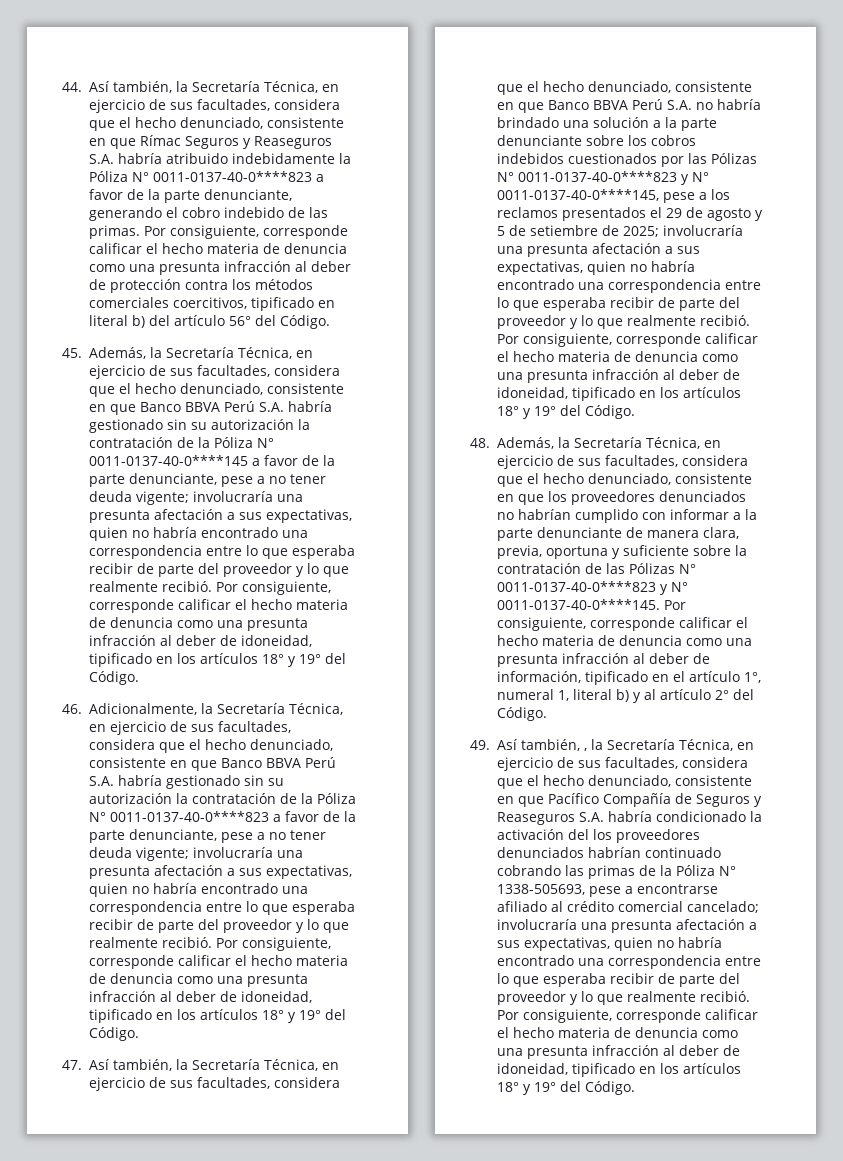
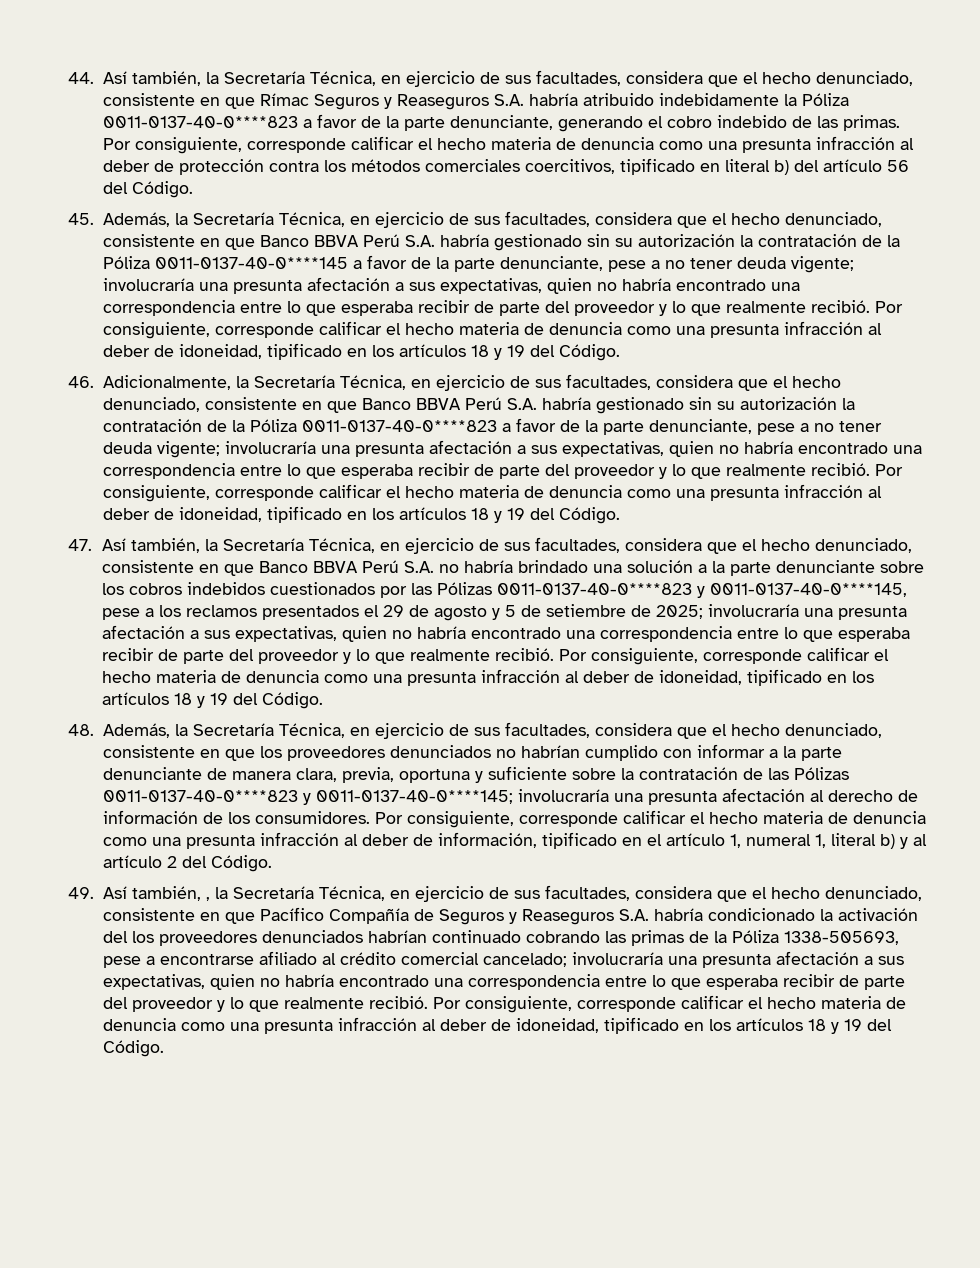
- 44. Así también, la Secretaría Técnica, en ejercicio de sus facultades, considera que el hecho denunciado, consistente en que Rímac Seguros y Reaseguros S.A. habría atribuido indebidamente la Póliza N° 0011-0137-40-0****823 a favor de la parte denunciante, generando el cobro indebido de las primas.
+ 44. Así también, la Secretaría Técnica, en ejercicio de sus facultades, considera que el hecho denunciado, consistente en que Rímac Seguros y Reaseguros S.A. habría atribuido indebidamente la Póliza 0011-0137-40-0****823 a favor de la parte denunciante, generando el cobro indebido de las primas.
- Por consiguiente, corresponde calificar el hecho materia de denuncia como una presunta infracción al deber de protección contra los métodos comerciales coercitivos, tipificado en literal b) del artículo 56° del Código.
+ Por consiguiente, corresponde calificar el hecho materia de denuncia como una presunta infracción al deber de protección contra los métodos comerciales coercitivos, tipificado en literal b) del artículo 56 del Código.
- 45. Además, la Secretaría Técnica, en ejercicio de sus facultades, considera que el hecho denunciado, consistente en que Banco BBVA Perú S.A. habría gestionado sin su autorización la contratación de la Póliza N° 0011-0137-40-0****145 a favor de la parte denunciante, pese a no tener deuda vigente; involucraría una presunta afectación a sus expectativas, quien no habría encontrado una correspondencia entre lo que esperaba recibir de parte del proveedor y lo que realmente recibió. Por consiguiente, corresponde calificar el hecho materia de denuncia como una presunta infracción al deber de idoneidad, tipificado en los artículos 18° y 19° del Código.
+ 45. Además, la Secretaría Técnica, en ejercicio de sus facultades, considera que el hecho denunciado, consistente en que Banco BBVA Perú S.A. habría gestionado sin su autorización la contratación de la Póliza 0011-0137-40-0****145 a favor de la parte denunciante, pese a no tener deuda vigente; involucraría una presunta afectación a sus expectativas, quien no habría encontrado una correspondencia entre lo que esperaba recibir de parte del proveedor y lo que realmente recibió. Por consiguiente, corresponde calificar el hecho materia de denuncia como una presunta infracción al deber de idoneidad, tipificado en los artículos 18 y 19 del Código.
- 46. Adicionalmente, la Secretaría Técnica, en ejercicio de sus facultades, considera que el hecho denunciado, consistente en que Banco BBVA Perú S.A. habría gestionado sin su autorización la contratación de la Póliza N° 0011-0137-40-0****823 a favor de la parte denunciante, pese a no tener deuda vigente; involucraría una presunta afectación a sus expectativas, quien no habría encontrado una correspondencia entre lo que esperaba recibir de parte del proveedor y lo que realmente recibió. Por consiguiente, corresponde calificar el hecho materia de denuncia como una presunta infracción al deber de idoneidad, tipificado en los artículos 18° y 19° del Código.
+ 46. Adicionalmente, la Secretaría Técnica, en ejercicio de sus facultades, considera que el hecho denunciado, consistente en que Banco BBVA Perú S.A. habría gestionado sin su autorización la contratación de la Póliza 0011-0137-40-0****823 a favor de la parte denunciante, pese a no tener deuda vigente; involucraría una presunta afectación a sus expectativas, quien no habría encontrado una correspondencia entre lo que esperaba recibir de parte del proveedor y lo que realmente recibió. Por consiguiente, corresponde calificar el hecho materia de denuncia como una presunta infracción al deber de idoneidad, tipificado en los artículos 18 y 19 del Código.
- 47. Así también, la Secretaría Técnica, en ejercicio de sus facultades, considera que el hecho denunciado, consistente en que Banco BBVA Perú S.A. no habría brindado una solución a la parte denunciante sobre los cobros indebidos cuestionados por las Pólizas N° 0011-0137-40-0****823 y N° 0011-0137-40-0****145, pese a los reclamos presentados el 29 de agosto y 5 de setiembre de 2025; involucraría una presunta afectación a sus expectativas, quien no habría encontrado una correspondencia entre lo que esperaba recibir de parte del proveedor y lo que realmente recibió. Por consiguiente, corresponde calificar el hecho materia de denuncia como una presunta infracción al deber de idoneidad, tipificado en los artículos 18° y 19° del Código.
+ 47. Así también, la Secretaría Técnica, en ejercicio de sus facultades, considera que el hecho denunciado, consistente en que Banco BBVA Perú S.A. no habría brindado una solución a la parte denunciante sobre los cobros indebidos cuestionados por las Pólizas 0011-0137-40-0****823 y 0011-0137-40-0****145, pese a los reclamos presentados el 29 de agosto y 5 de setiembre de 2025; involucraría una presunta afectación a sus expectativas, quien no habría encontrado una correspondencia entre lo que esperaba recibir de parte del proveedor y lo que realmente recibió. Por consiguiente, corresponde calificar el hecho materia de denuncia como una presunta infracción al deber de idoneidad, tipificado en los artículos 18 y 19 del Código.
- 48. Además, la Secretaría Técnica, en ejercicio de sus facultades, considera que el hecho denunciado, consistente en que los proveedores denunciados no habrían cumplido con informar a la parte denunciante de manera clara, previa, oportuna y suficiente sobre la contratación de las Pólizas N° 0011-0137-40-0****823 y N° 0011-0137-40-0****145.
+ 48. Además, la Secretaría Técnica, en ejercicio de sus facultades, considera que el hecho denunciado, consistente en que los proveedores denunciados no habrían cumplido con informar a la parte denunciante de manera clara, previa, oportuna y suficiente sobre la contratación de las Pólizas 0011-0137-40-0****823 y 0011-0137-40-0****145; involucraría una presunta afectación al derecho de información de los consumidores.
- Por consiguiente, corresponde calificar el hecho materia de denuncia como una presunta infracción al deber de información, tipificado en el artículo 1°, numeral 1, literal b) y al artículo 2° del Código.
+ Por consiguiente, corresponde calificar el hecho materia de denuncia como una presunta infracción al deber de información, tipificado en el artículo 1, numeral 1, literal b) y al artículo 2 del Código.
- 49. Así también, , la Secretaría Técnica, en ejercicio de sus facultades, considera que el hecho denunciado, consistente en que Pacífico Compañía de Seguros y Reaseguros S.A. habría condicionado la activación del los proveedores denunciados habrían continuado cobrando las primas de la Póliza N° 1338-505693, pese a encontrarse afiliado al crédito comercial cancelado; involucraría una presunta afectación a sus expectativas, quien no habría encontrado una correspondencia entre lo que esperaba recibir de parte del proveedor y lo que realmente recibió. Por consiguiente, corresponde calificar el hecho materia de denuncia como una presunta infracción al deber de idoneidad, tipificado en los artículos 18° y 19° del Código.
+ 49. Así también, , la Secretaría Técnica, en ejercicio de sus facultades, considera que el hecho denunciado, consistente en que Pacífico Compañía de Seguros y Reaseguros S.A. habría condicionado la activación del los proveedores denunciados habrían continuado cobrando las primas de la Póliza 1338-505693, pese a encontrarse afiliado al crédito comercial cancelado; involucraría una presunta afectación a sus expectativas, quien no habría encontrado una correspondencia entre lo que esperaba recibir de parte del proveedor y lo que realmente recibió. Por consiguiente, corresponde calificar el hecho materia de denuncia como una presunta infracción al deber de idoneidad, tipificado en los artículos 18 y 19 del Código.

